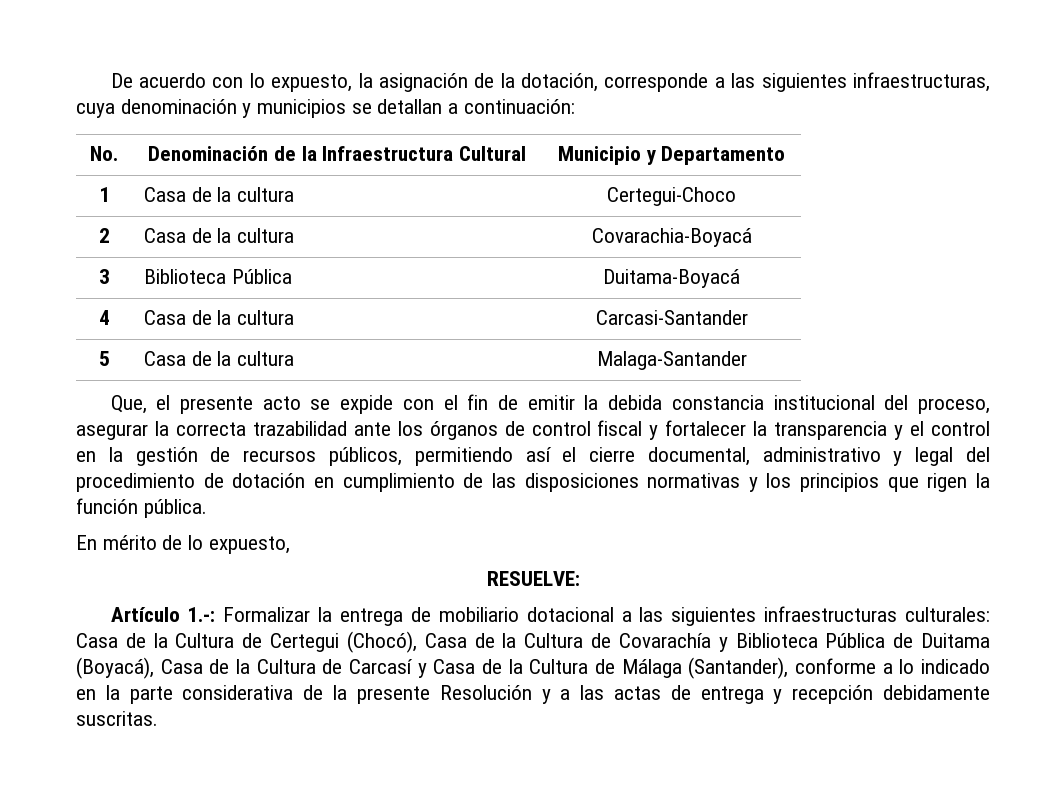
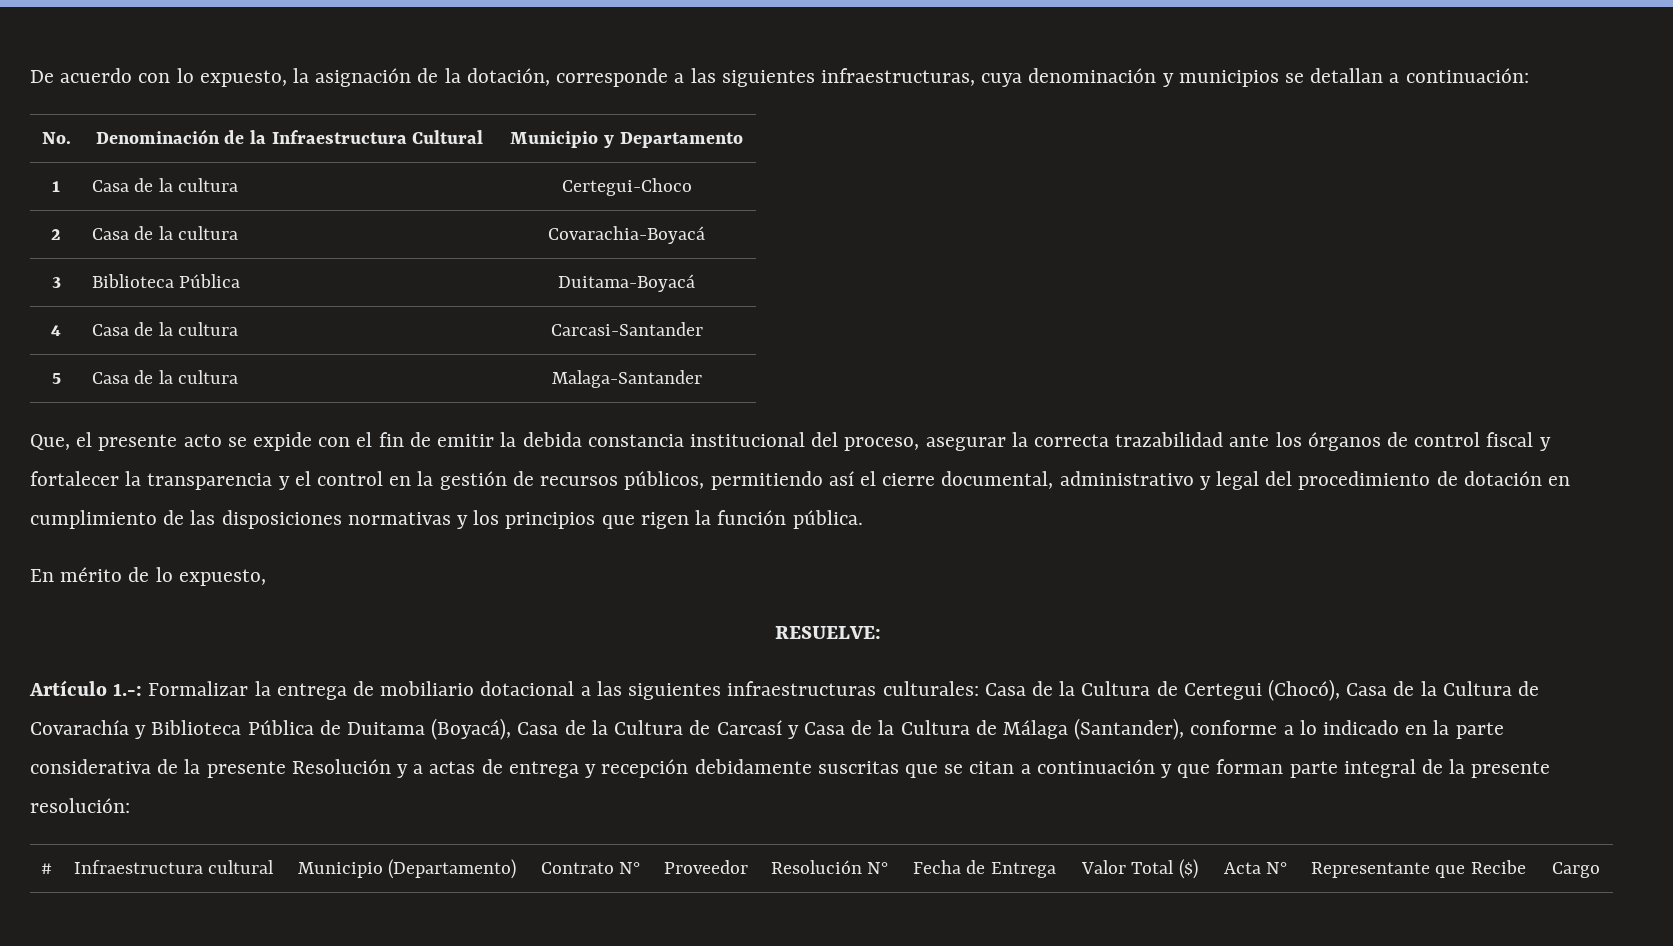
- Casa de la Cultura de Certegui (Chocó), Casa de la Cultura de Covarachía y Biblioteca Pública de Duitama (Boyacá), Casa de la Cultura de Carcasí y Casa de la Cultura de Málaga (Santander), conforme a lo indicado en la parte considerativa de la presente Resolución y a las actas de entrega y recepción debidamente suscritas.
+ Casa de la Cultura de Certegui (Chocó), Casa de la Cultura de Covarachía y Biblioteca Pública de Duitama (Boyacá), Casa de la Cultura de Carcasí y Casa de la Cultura de Málaga (Santander), conforme a lo indicado en la parte considerativa de la presente Resolución y a actas de entrega y recepción debidamente suscritas que se citan a continuación y que forman parte integral de la presente resolución:
+ # | Infraestructura cultural | Municipio (Departamento) | Contrato N° | Proveedor | Resolución N° | Fecha de Entrega | Valor Total ($) | Acta N° | Representante que Recibe | Cargo

